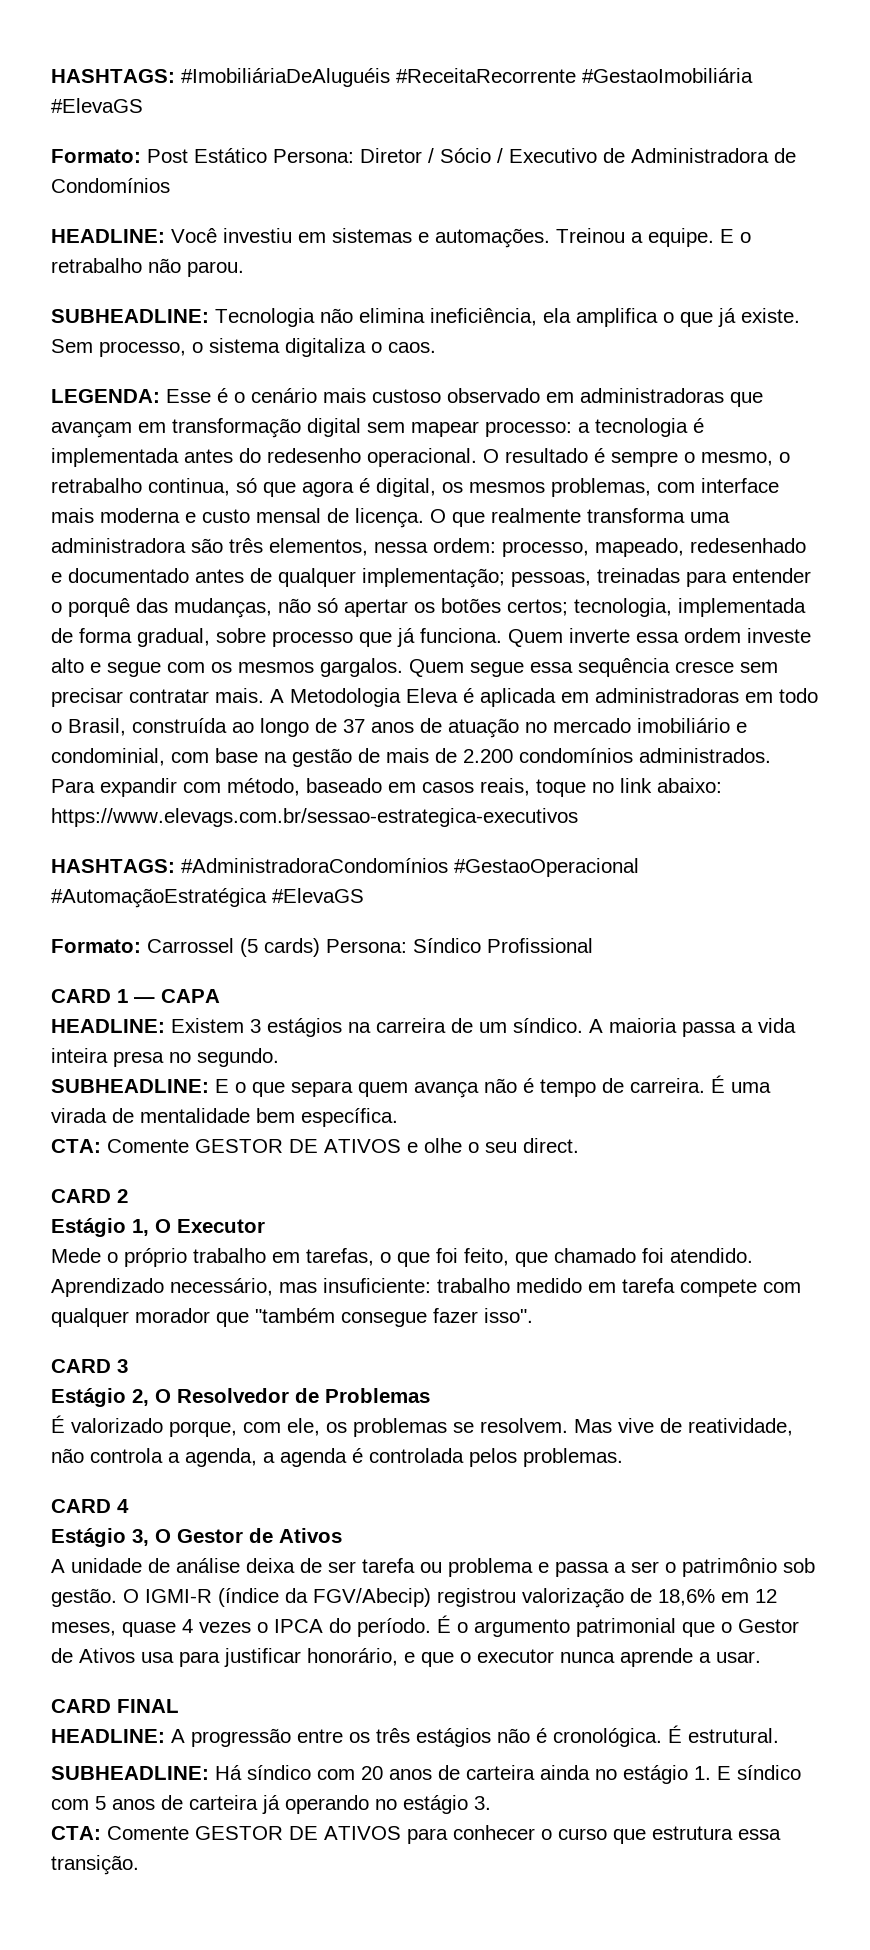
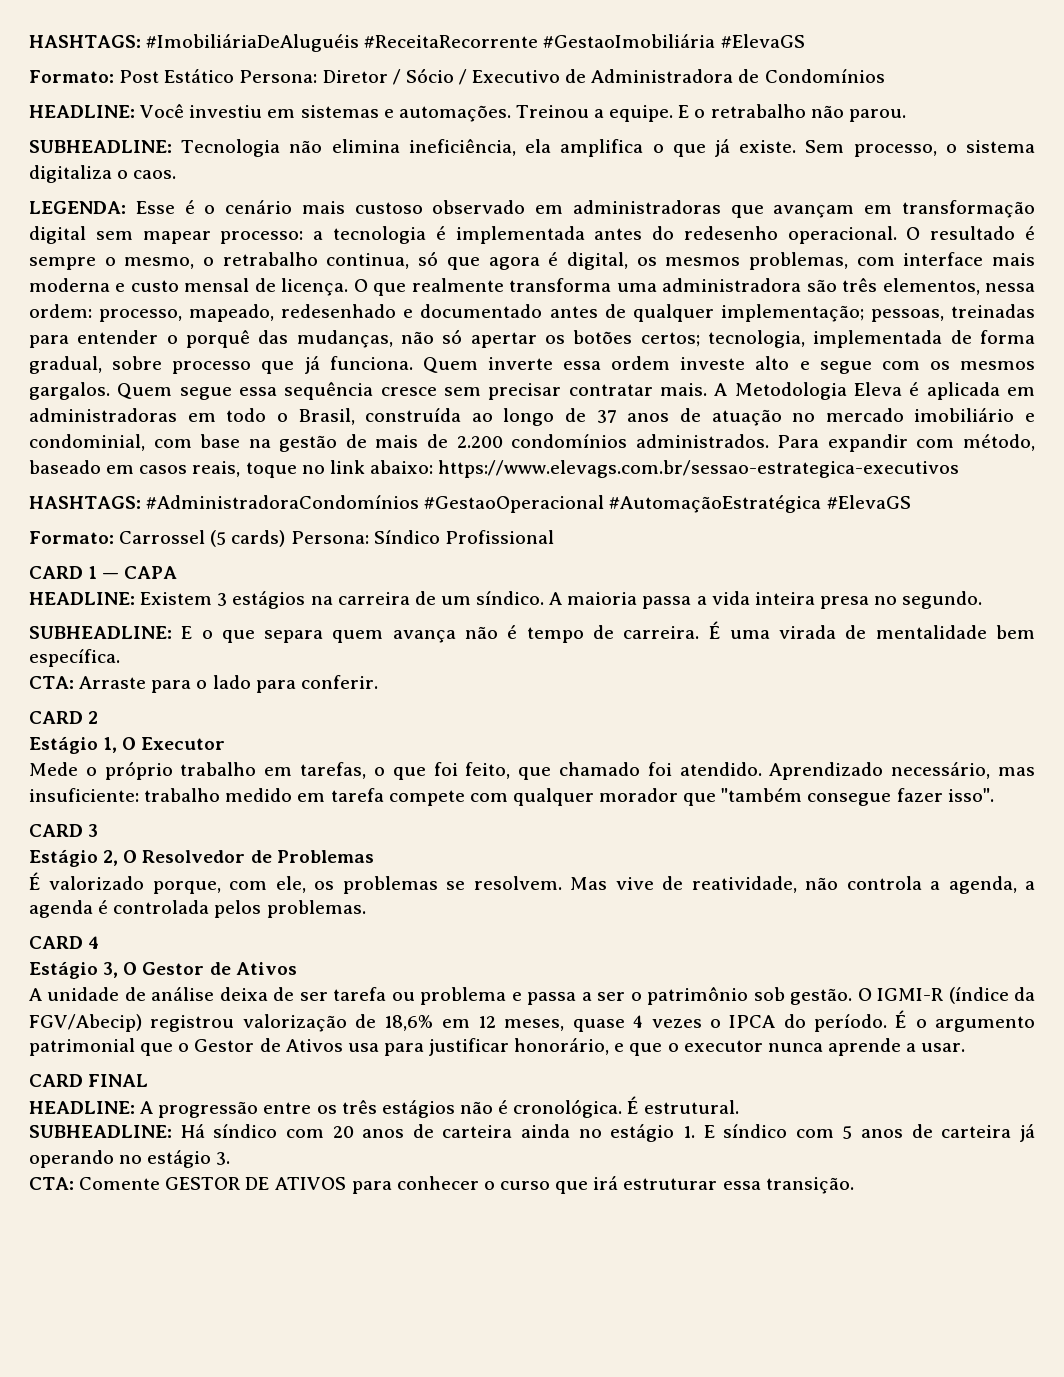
- CTA: Comente GESTOR DE ATIVOS e olhe o seu direct.
+ CTA: Arraste para o lado para conferir.
- CTA: Comente GESTOR DE ATIVOS para conhecer o curso que estrutura essa transição.
+ CTA: Comente GESTOR DE ATIVOS para conhecer o curso que irá estruturar essa transição.

